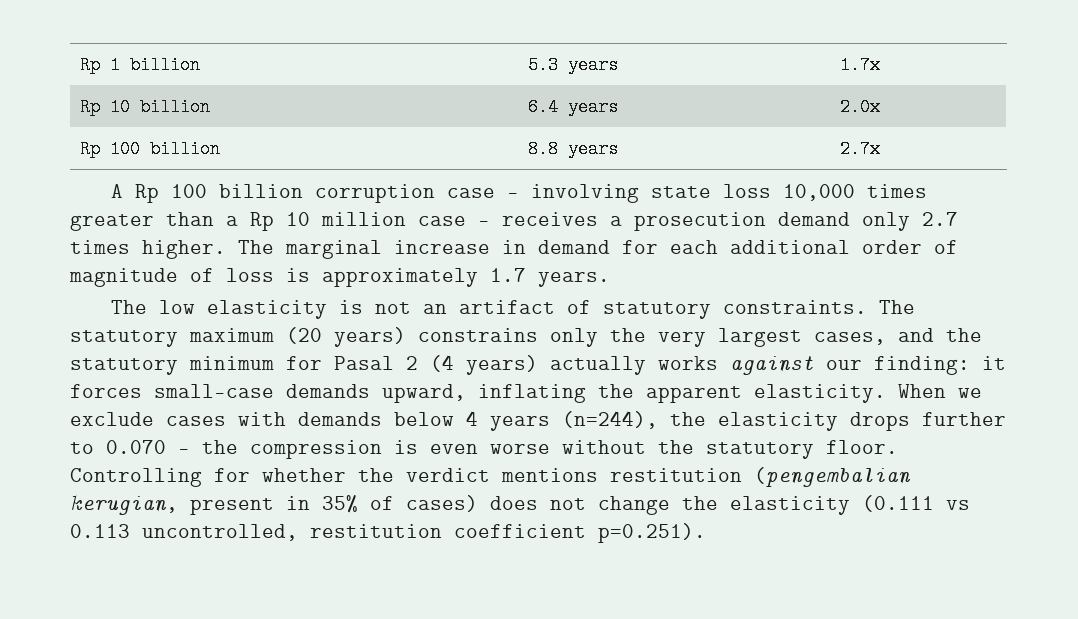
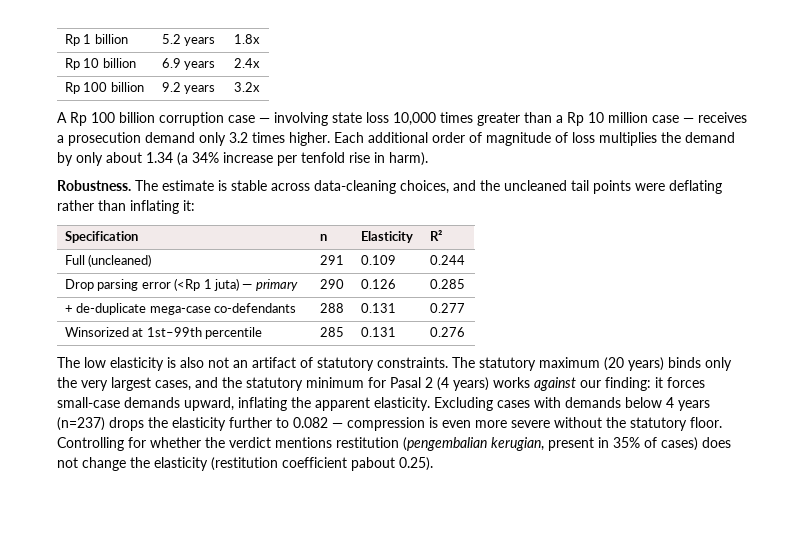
- Rp 1 billion | 5.3 years | 1.7x
+ Rp 1 billion | 5.2 years | 1.8x
- Rp 10 billion | 6.4 years | 2.0x
+ Rp 10 billion | 6.9 years | 2.4x
- Rp 100 billion | 8.8 years | 2.7x
+ Rp 100 billion | 9.2 years | 3.2x
- A Rp 100 billion corruption case — involving state loss 10,000 times greater than a Rp 10 million case — receives a prosecution demand only 2.7 times higher.
+ A Rp 100 billion corruption case — involving state loss 10,000 times greater than a Rp 10 million case — receives a prosecution demand only 3.2 times higher.
- The marginal increase in demand for each additional order of magnitude of loss is approximately 1.7 years.
+ Each additional order of magnitude of loss multiplies the demand by only about 1.34 (a 34% increase per tenfold rise in harm).
+ Robustness. The estimate is stable across data-cleaning choices, and the uncleaned tail points were deflating rather than inflating it:
+ Specification | n | Elasticity | R²
+ Full (uncleaned) | 291 | 0.109 | 0.244
+ Drop parsing error (<Rp 1 juta) — primary | 290 | 0.126 | 0.285
+ + de-duplicate mega-case co-defendants | 288 | 0.131 | 0.277
+ Winsorized at 1st–99th percentile | 285 | 0.131 | 0.276
- The low elasticity is not an artifact of statutory constraints.
+ The low elasticity is also not an artifact of statutory constraints.
- The statutory maximum (20 years) constrains only the very largest cases, and the statutory minimum for Pasal 2 (4 years) actually works against our finding: it forces small-case demands upward, inflating the apparent elasticity.
+ The statutory maximum (20 years) binds only the very largest cases, and the statutory minimum for Pasal 2 (4 years) works against our finding: it forces small-case demands upward, inflating the apparent elasticity.
- When we exclude cases with demands below 4 years (n=244), the elasticity drops further to 0.070 — the compression is even worse without the statutory floor.
+ Excluding cases with demands below 4 years (n=237) drops the elasticity further to 0.082 — compression is even more severe without the statutory floor.
- Controlling for whether the verdict mentions restitution (pengembalian kerugian, present in 35% of cases) does not change the elasticity (0.111 vs 0.113 uncontrolled, restitution coefficient p=0.251).
+ Controlling for whether the verdict mentions restitution (pengembalian kerugian, present in 35% of cases) does not change the elasticity (restitution coefficient pabout 0.25).

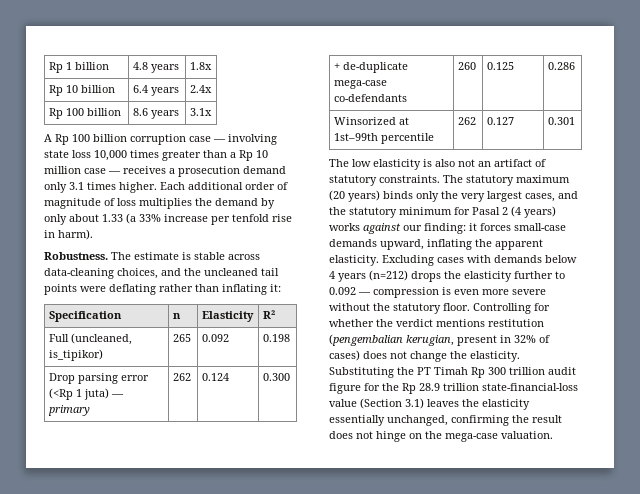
- Rp 1 billion | 5.2 years | 1.8x
+ Rp 1 billion | 4.8 years | 1.8x
- Rp 10 billion | 6.9 years | 2.4x
+ Rp 10 billion | 6.4 years | 2.4x
- Rp 100 billion | 9.2 years | 3.2x
+ Rp 100 billion | 8.6 years | 3.1x
- A Rp 100 billion corruption case — involving state loss 10,000 times greater than a Rp 10 million case — receives a prosecution demand only 3.2 times higher.
+ A Rp 100 billion corruption case — involving state loss 10,000 times greater than a Rp 10 million case — receives a prosecution demand only 3.1 times higher.
- Each additional order of magnitude of loss multiplies the demand by only about 1.34 (a 34% increase per tenfold rise in harm).
+ Each additional order of magnitude of loss multiplies the demand by only about 1.33 (a 33% increase per tenfold rise in harm).
- Full (uncleaned) | 291 | 0.109 | 0.244
+ Full (uncleaned, is_tipikor) | 265 | 0.092 | 0.198
- Drop parsing error (<Rp 1 juta) — primary | 290 | 0.126 | 0.285
+ Drop parsing error (<Rp 1 juta) — primary | 262 | 0.124 | 0.300
- + de-duplicate mega-case co-defendants | 288 | 0.131 | 0.277
+ + de-duplicate mega-case co-defendants | 260 | 0.125 | 0.286
- Winsorized at 1st–99th percentile | 285 | 0.131 | 0.276
+ Winsorized at 1st–99th percentile | 262 | 0.127 | 0.301
- Excluding cases with demands below 4 years (n=237) drops the elasticity further to 0.082 — compression is even more severe without the statutory floor.
+ Excluding cases with demands below 4 years (n=212) drops the elasticity further to 0.092 — compression is even more severe without the statutory floor.
- Controlling for whether the verdict mentions restitution (pengembalian kerugian, present in 35% of cases) does not change the elasticity (restitution coefficient pabout 0.25).
+ Controlling for whether the verdict mentions restitution (pengembalian kerugian, present in 32% of cases) does not change the elasticity. Substituting the PT Timah Rp 300 trillion audit figure for the Rp 28.9 trillion state-financial-loss value (Section 3.1) leaves the elasticity essentially unchanged, confirming the result does not hinge on the mega-case valuation.

